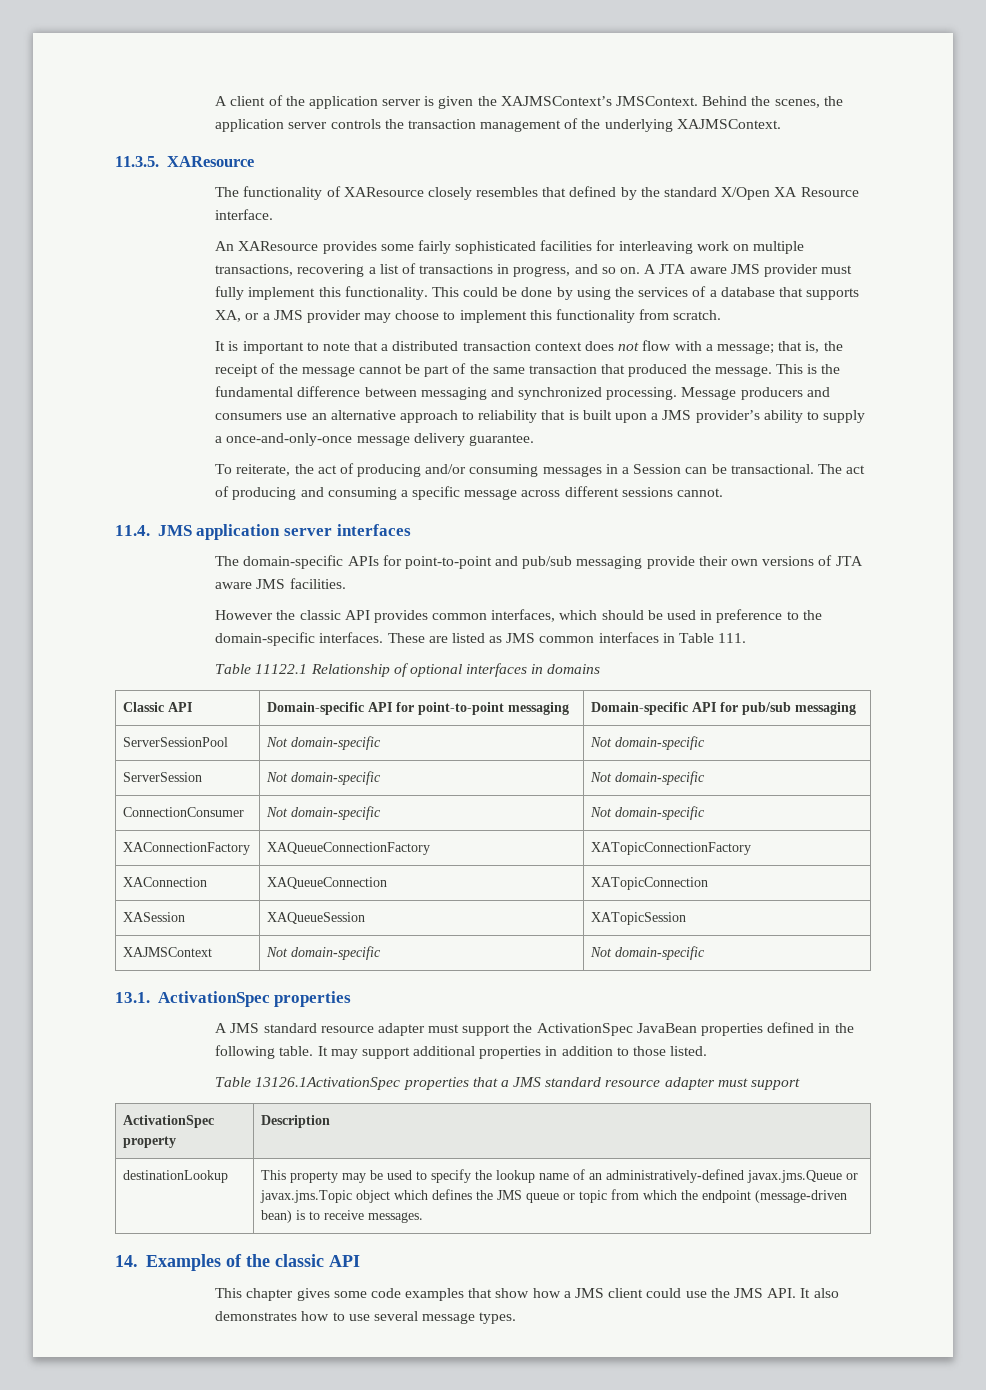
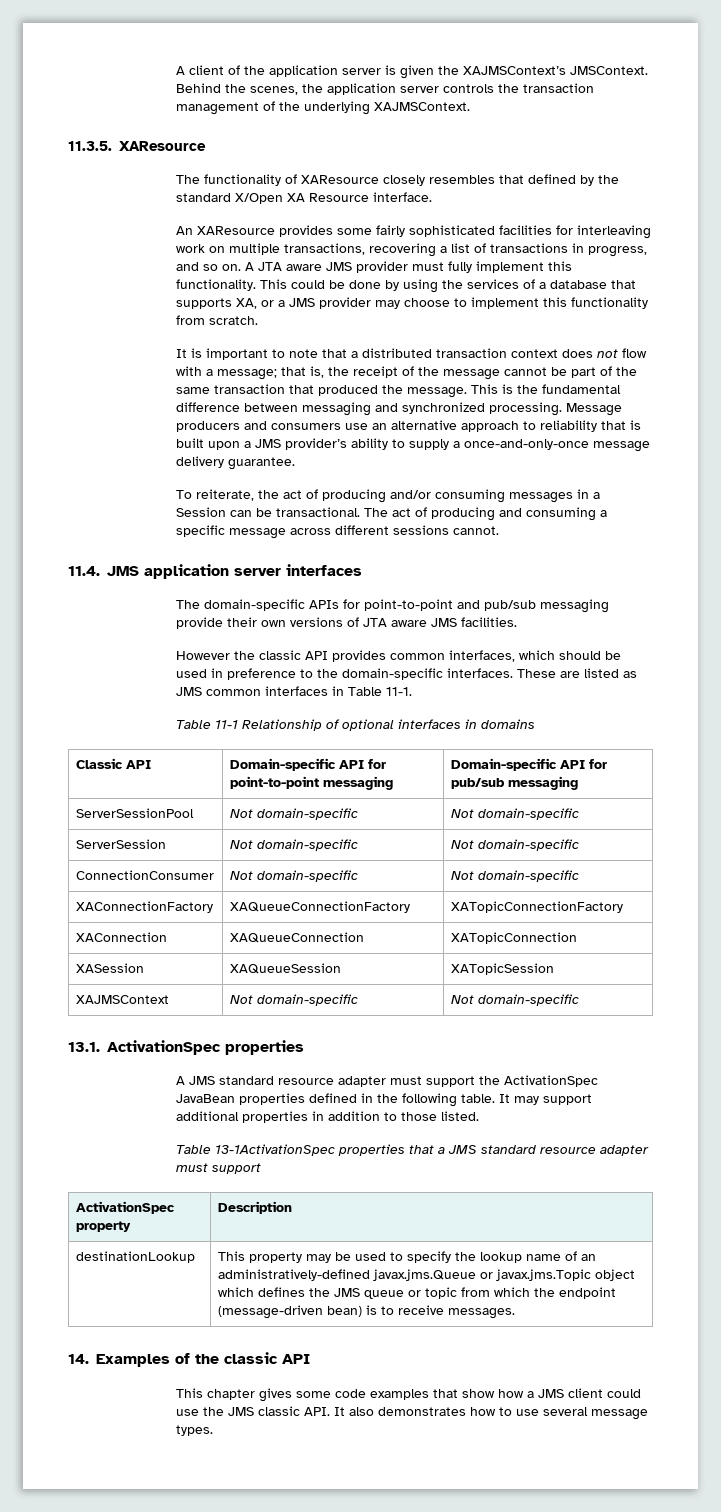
- These are listed as JMS common interfaces in Table 111.
- Table 11122.1 Relationship of optional interfaces in domains
+ These are listed as JMS common interfaces in Table 11-1.
+ Table 11-1 Relationship of optional interfaces in domains
- Table 13126.1ActivationSpec properties that a JMS standard resource adapter must support
+ Table 13-1ActivationSpec properties that a JMS standard resource adapter must support
- This chapter gives some code examples that show how a JMS client could use the JMS API. It also demonstrates how to use several message types.
+ This chapter gives some code examples that show how a JMS client could use the JMS classic API. It also demonstrates how to use several message types.

